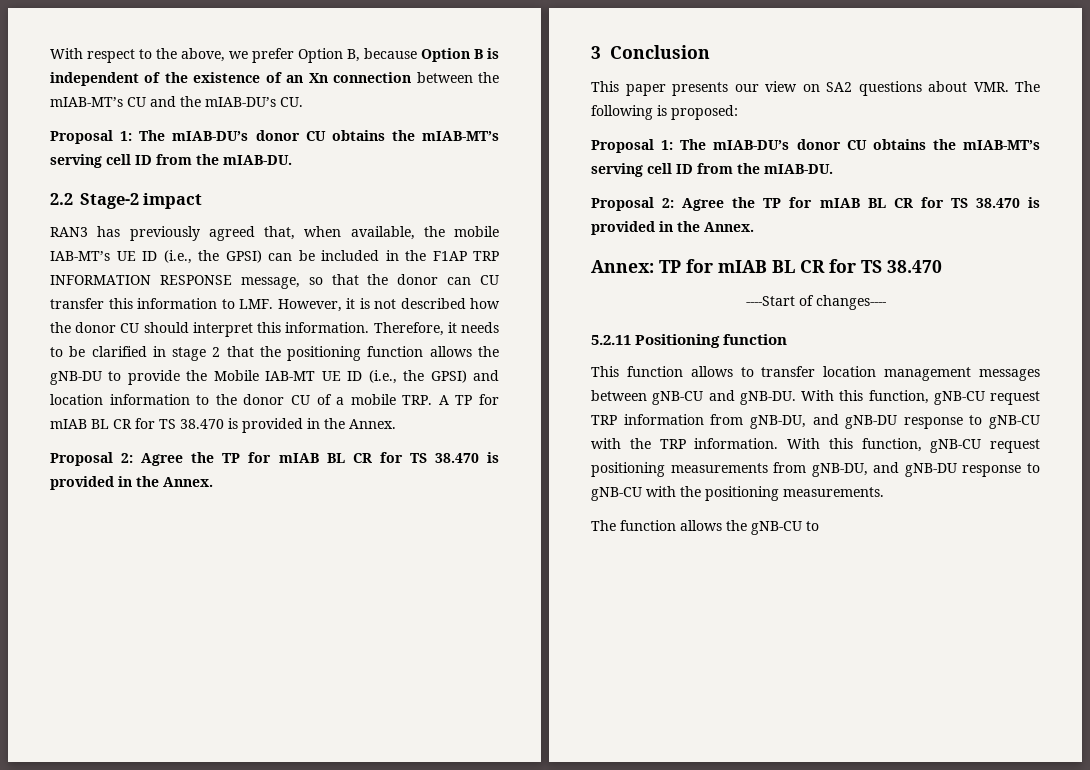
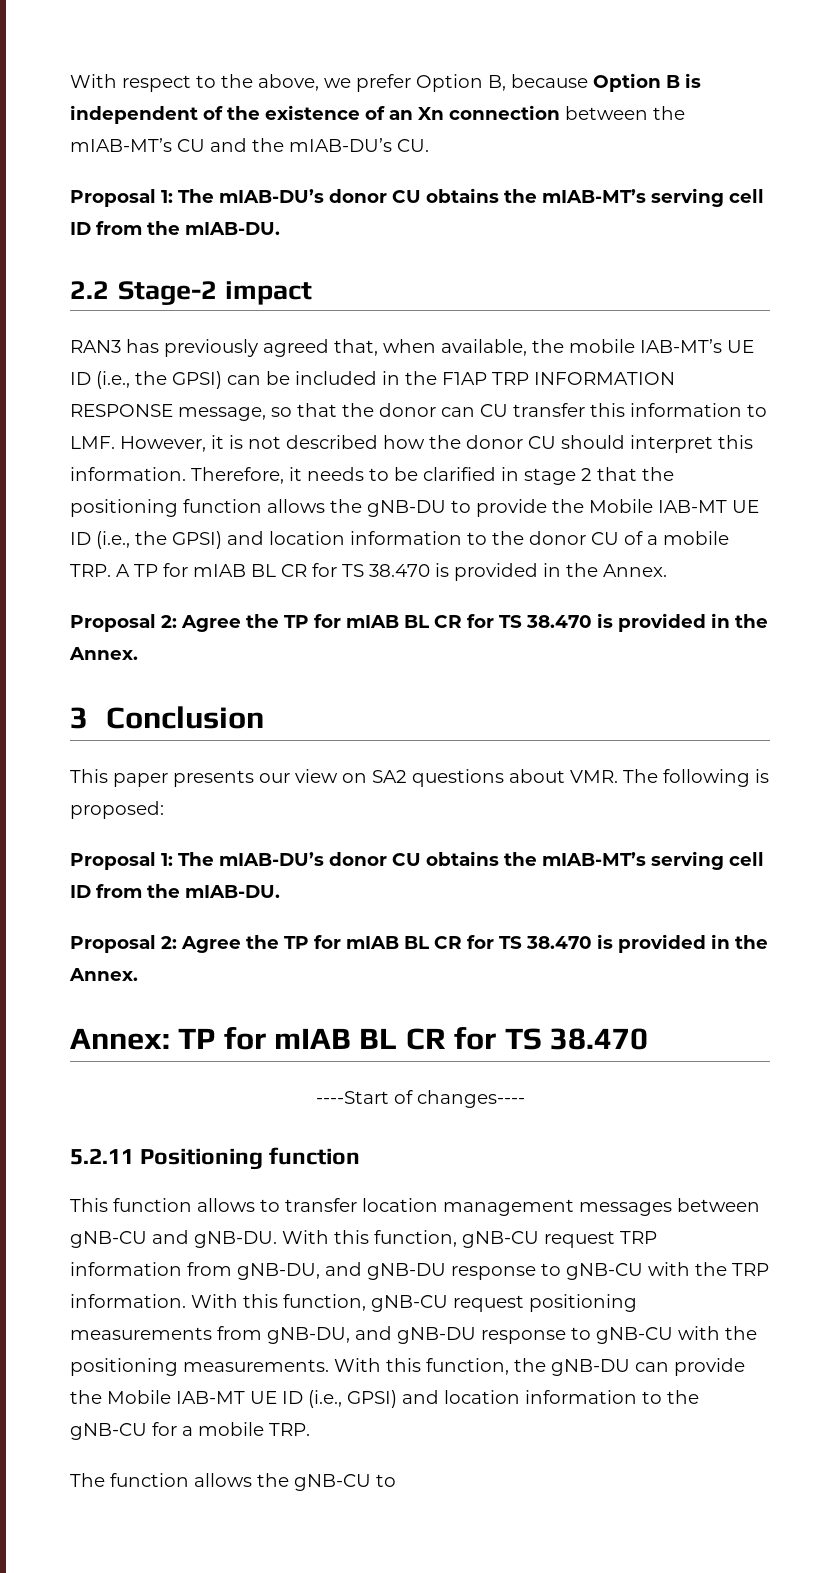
+ With this function, the gNB-DU can provide the Mobile IAB-MT UE ID (i.e., GPSI) and location information to the gNB-CU for a mobile TRP.

